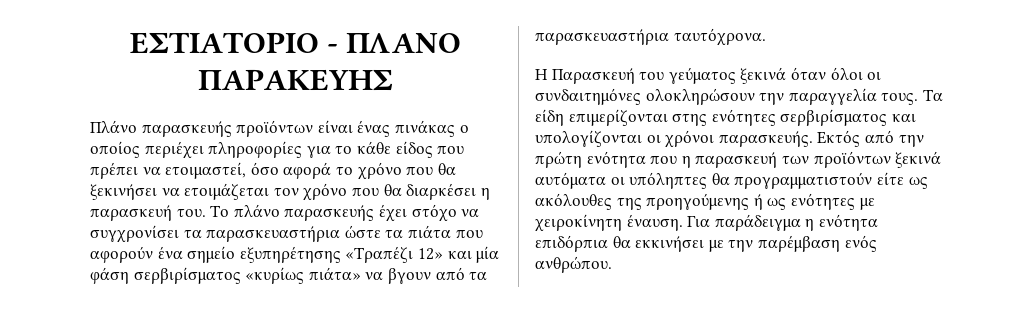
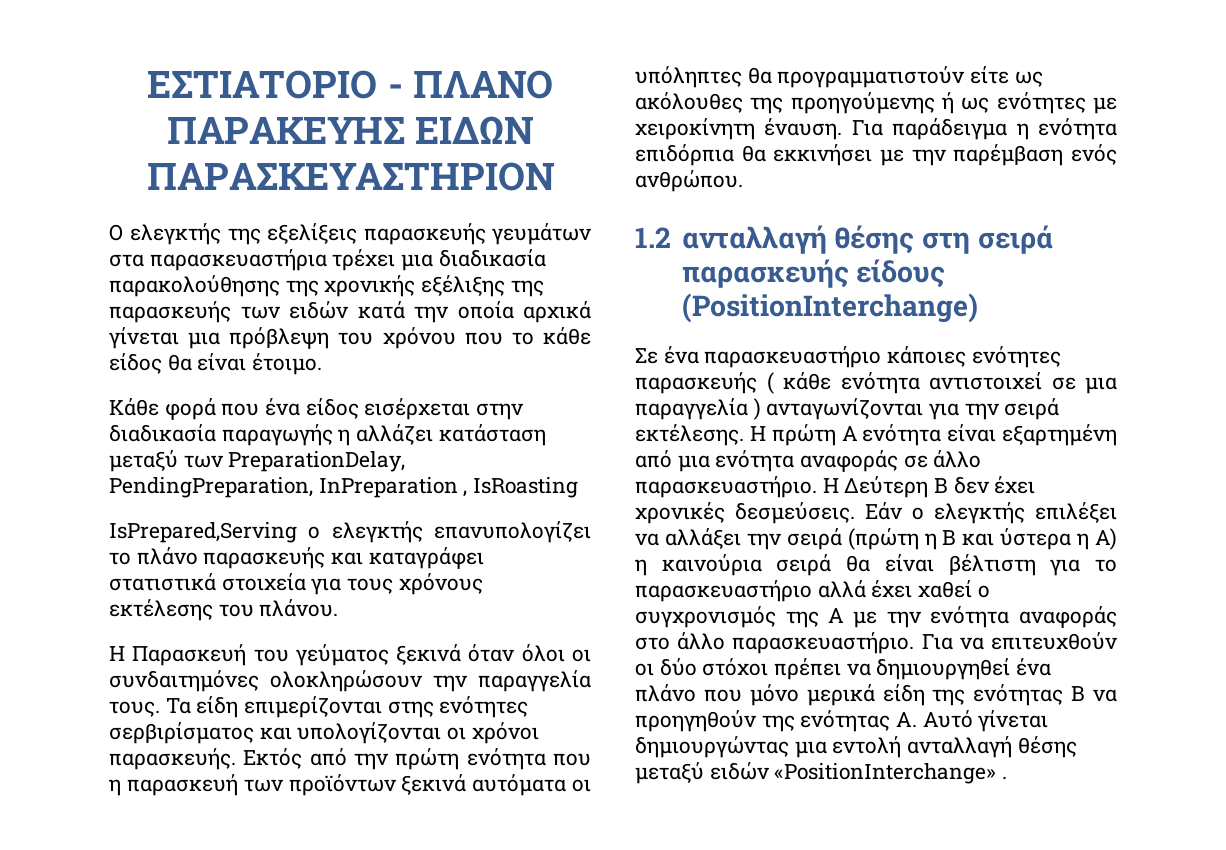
- ΕΣΤΙΑΤΟΡΙΟ - ΠΛΑΝΟ ΠΑΡΑΚΕΥΗΣ
- Πλάνο παρασκευής προϊόντων είναι ένας πινάκας ο οποίος περιέχει πληροφορίες για το κάθε είδος που πρέπει να ετοιμαστεί, όσο αφορά το χρόνο που θα ξεκινήσει να ετοιμάζεται τον χρόνο που θα διαρκέσει η παρασκευή του. Το πλάνο παρασκευής έχει στόχο να συγχρονίσει τα παρασκευαστήρια ώστε τα πιάτα που αφορούν ένα σημείο εξυπηρέτησης «Τραπέζι 12» και μία φάση σερβιρίσματος «κυρίως πιάτα» να βγουν από τα παρασκευαστήρια ταυτόχρονα.
+ ΕΣΤΙΑΤΟΡΙΟ - ΠΛΑΝΟ ΠΑΡΑΚΕΥΗΣ ΕΙΔΩΝ ΠΑΡΑΣΚΕΥΑΣΤΗΡΙΟΝ
+ Ο ελεγκτής της εξελίξεις παρασκευής γευμάτων στα παρασκευαστήρια τρέχει μια διαδικασία παρακολούθησης της χρονικής εξέλιξης της παρασκευής των ειδών κατά την οποία αρχικά γίνεται μια πρόβλεψη του χρόνου που το κάθε είδος θα είναι έτοιμο.
+ Κάθε φορά που ένα είδος εισέρχεται στην διαδικασία παραγωγής η αλλάζει κατάσταση μεταξύ των PreparationDelay, PendingPreparation, InPreparation , IsRoasting
+ IsPrepared,Serving ο ελεγκτής επανυπολογίζει το πλάνο παρασκευής και καταγράφει στατιστικά στοιχεία για τους χρόνους εκτέλεσης του πλάνου.
+ 1.2 ανταλλαγή θέσης στη σειρά παρασκευής είδους (PositionInterchange)
+ Σε ένα παρασκευαστήριο κάποιες ενότητες παρασκευής ( κάθε ενότητα αντιστοιχεί σε μια παραγγελία ) ανταγωνίζονται για την σειρά εκτέλεσης. Η πρώτη Α ενότητα είναι εξαρτημένη από μια ενότητα αναφοράς σε άλλο παρασκευαστήριο. Η Δεύτερη Β δεν έχει χρονικές δεσμεύσεις. Εάν ο ελεγκτής επιλέξει να αλλάξει την σειρά (πρώτη η Β και ύστερα η Α) η καινούρια σειρά θα είναι βέλτιστη για το παρασκευαστήριο αλλά έχει χαθεί ο συγχρονισμός της Α με την ενότητα αναφοράς στο άλλο παρασκευαστήριο. Για να επιτευχθούν οι δύο στόχοι πρέπει να δημιουργηθεί ένα πλάνο που μόνο μερικά είδη της ενότητας Β να προηγηθούν της ενότητας A. Αυτό γίνεται δημιουργώντας μια εντολή ανταλλαγή θέσης μεταξύ ειδών «PositionInterchange» .

